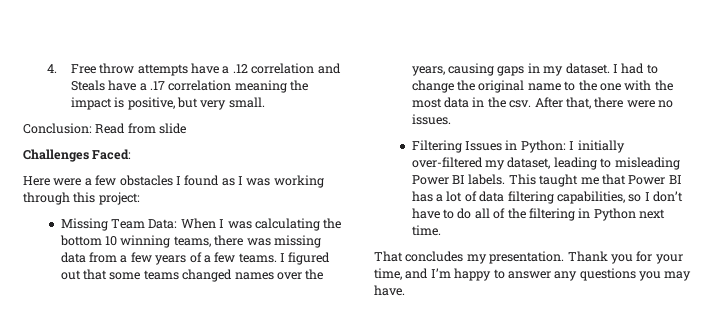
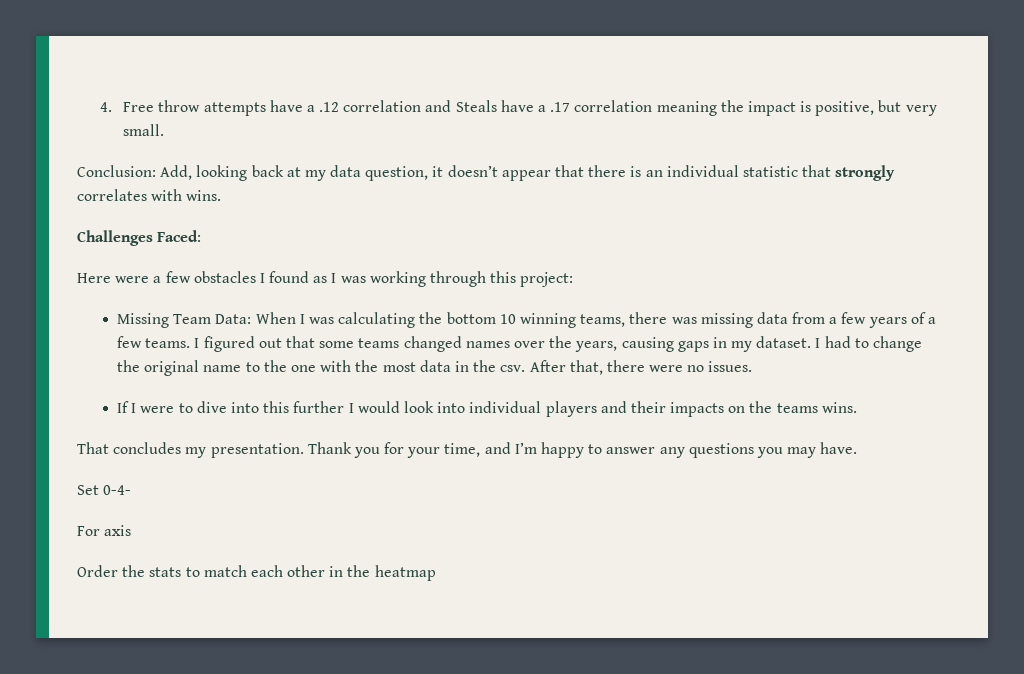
- Conclusion: Read from slide
+ Conclusion: Add, looking back at my data question, it doesn’t appear that there is an individual statistic that strongly correlates with wins.
- Filtering Issues in Python: I initially over-filtered my dataset, leading to misleading Power BI labels. This taught me that Power BI has a lot of data filtering capabilities, so I don’t have to do all of the filtering in Python next time.
+ If I were to dive into this further I would look into individual players and their impacts on the teams wins.
+ Set 0-4-
+ For axis
+ Order the stats to match each other in the heatmap

